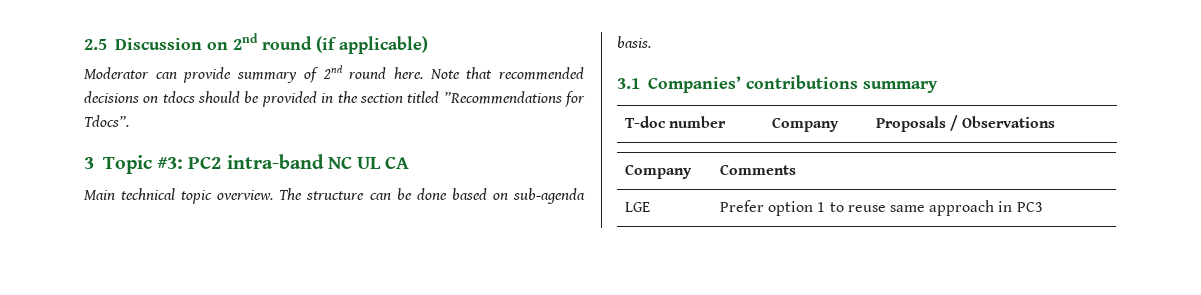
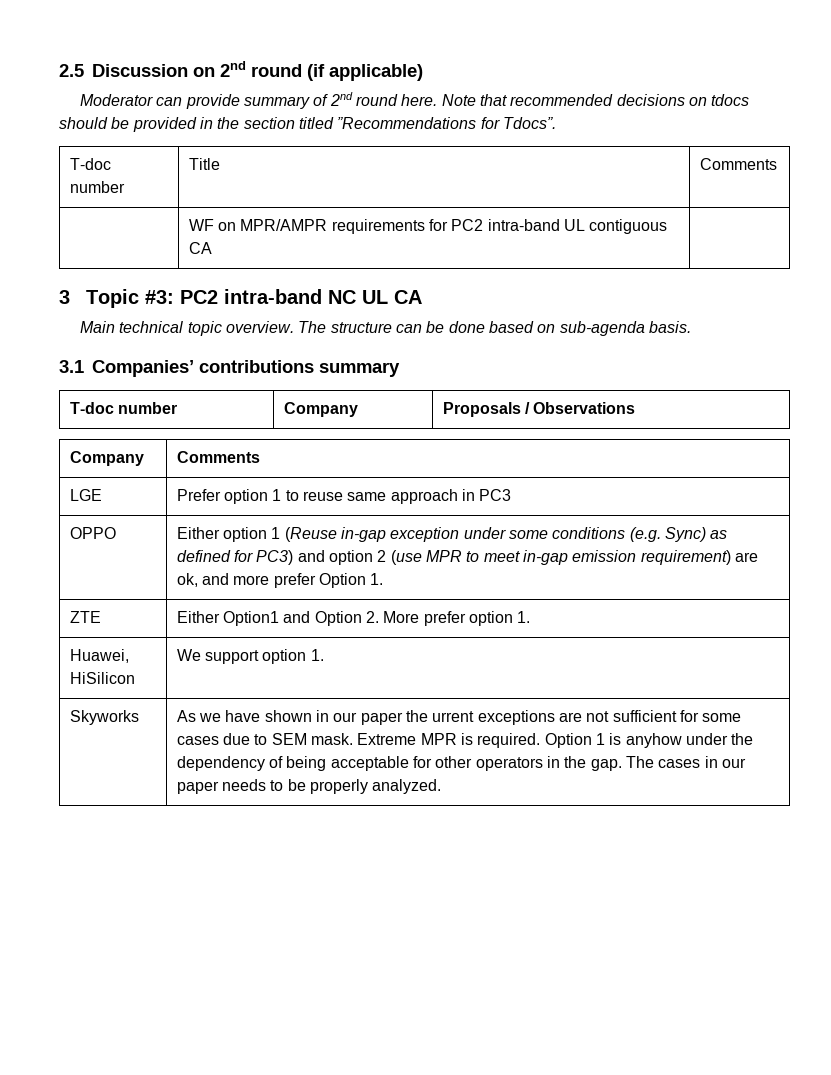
+ T-doc number | Title | Comments
+ | WF on MPR/AMPR requirements for PC2 intra-band UL contiguous CA |
+ OPPO | Either option 1 (Reuse in-gap exception under some conditions (e.g. Sync) as defined for PC3) and option 2 (use MPR to meet in-gap emission requirement) are ok, and more prefer Option 1.
+ ZTE | Either Option1 and Option 2. More prefer option 1.
+ Huawei, HiSilicon | We support option 1.
+ Skyworks | As we have shown in our paper the urrent exceptions are not sufficient for some cases due to SEM mask. Extreme MPR is required. Option 1 is anyhow under the dependency of being acceptable for other operators in the gap. The cases in our paper needs to be properly analyzed.

